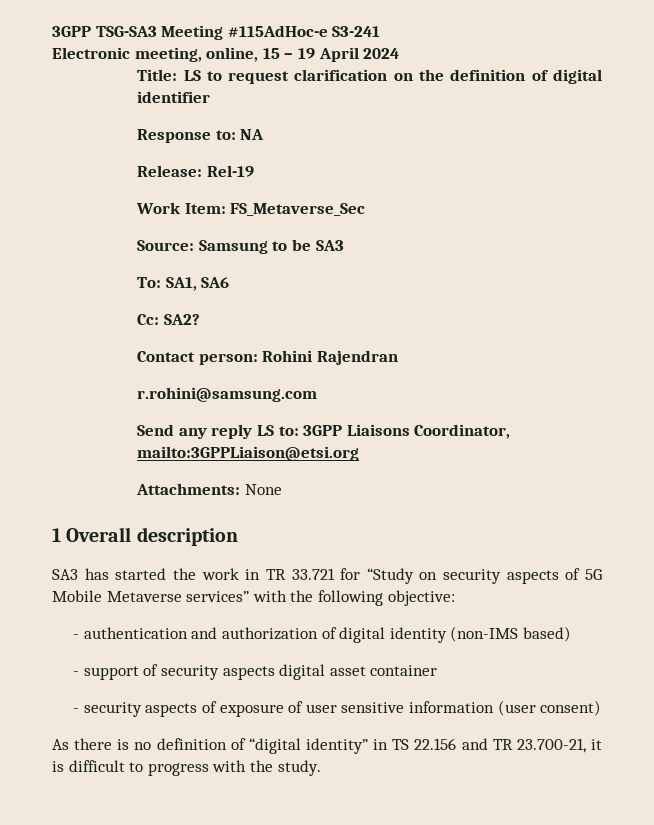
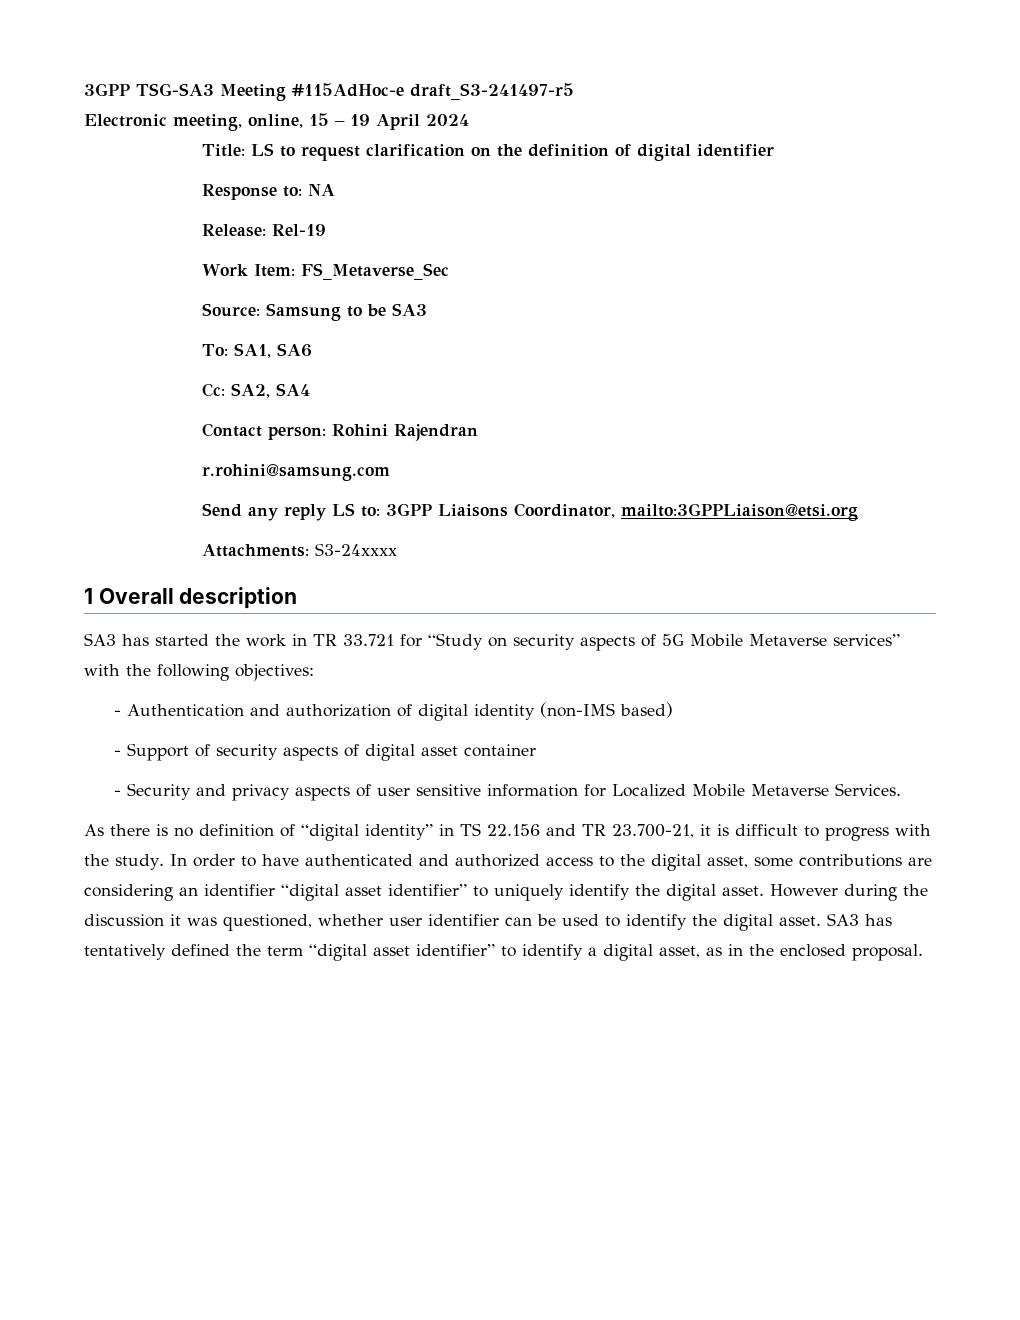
- 3GPP TSG-SA3 Meeting #115AdHoc-e S3-241
+ 3GPP TSG-SA3 Meeting #115AdHoc-e draft_S3-241497-r5
- Cc: SA2?
+ Cc: SA2, SA4
- Attachments: None
+ Attachments: S3-24xxxx
- SA3 has started the work in TR 33.721 for “Study on security aspects of 5G Mobile Metaverse services” with the following objective:
- - authentication and authorization of digital identity (non-IMS based)
+ SA3 has started the work in TR 33.721 for “Study on security aspects of 5G Mobile Metaverse services” with the following objectives:
+ - Authentication and authorization of digital identity (non-IMS based)
- - support of security aspects digital asset container
+ - Support of security aspects of digital asset container
- - security aspects of exposure of user sensitive information (user consent)
+ - Security and privacy aspects of user sensitive information for Localized Mobile Metaverse Services.
+ In order to have authenticated and authorized access to the digital asset, some contributions are considering an identifier “digital asset identifier” to uniquely identify the digital asset. However during the discussion it was questioned, whether user identifier can be used to identify the digital asset. SA3 has tentatively defined the term “digital asset identifier” to identify a digital asset, as in the enclosed proposal.

